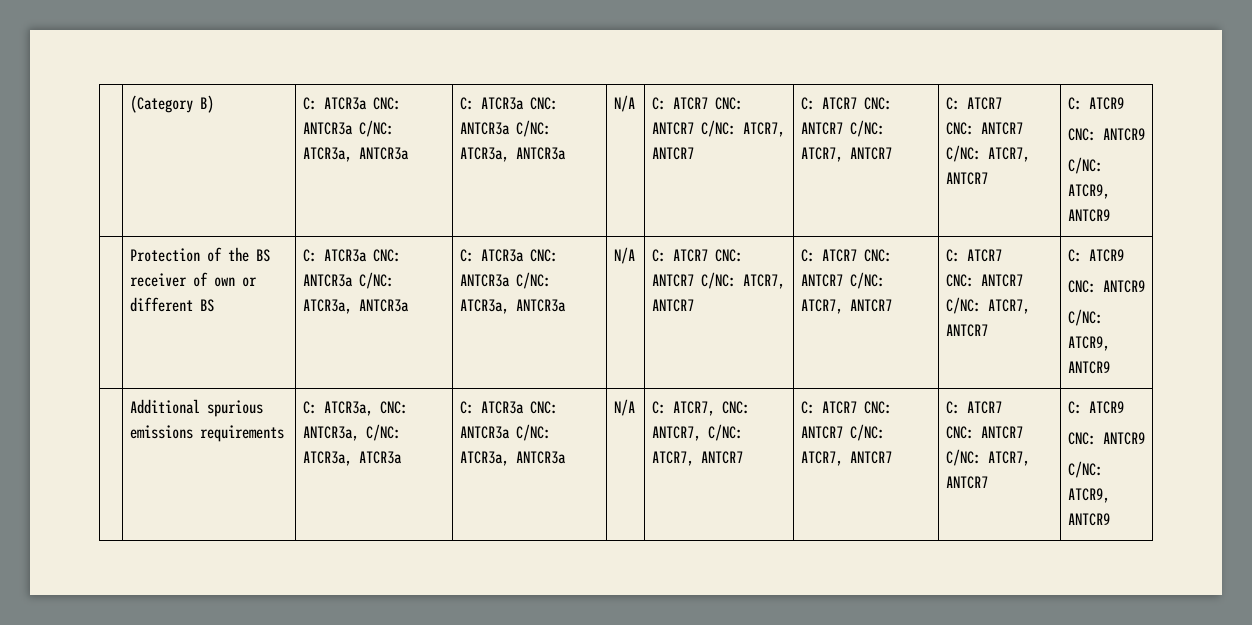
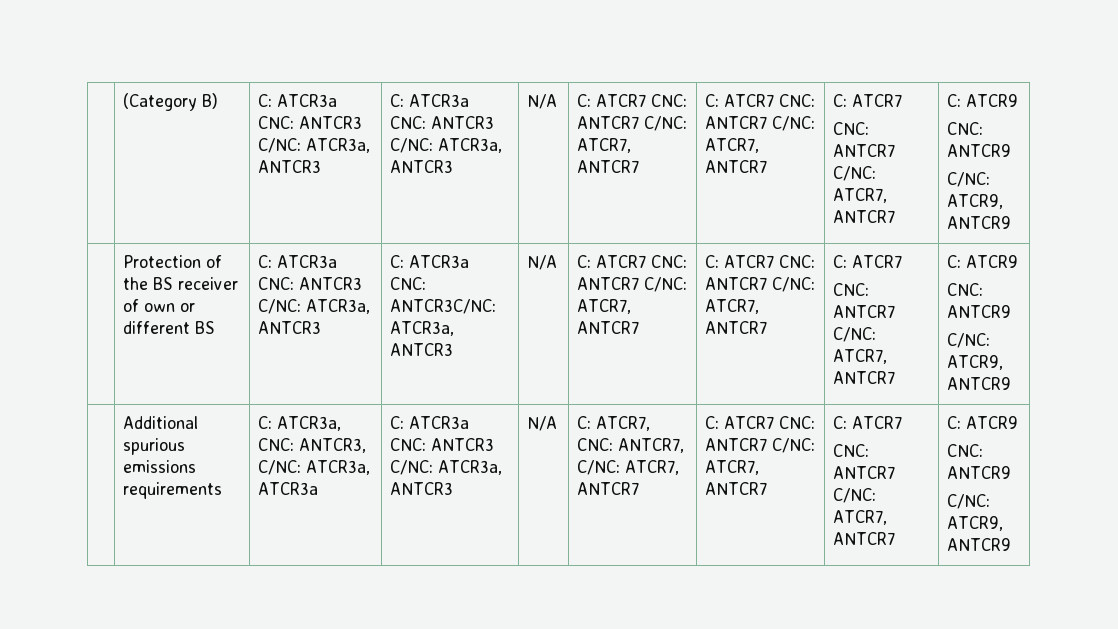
- (Category B) | C: ATCR3a CNC: ANTCR3a C/NC: ATCR3a, ANTCR3a | C: ATCR3a CNC: ANTCR3a C/NC: ATCR3a, ANTCR3a
+ (Category B) | C: ATCR3a CNC: ANTCR3 C/NC: ATCR3a, ANTCR3 | C: ATCR3a CNC: ANTCR3 C/NC: ATCR3a, ANTCR3
- Protection of the BS receiver of own or different BS | C: ATCR3a CNC: ANTCR3a C/NC: ATCR3a, ANTCR3a | C: ATCR3a CNC: ANTCR3a C/NC: ATCR3a, ANTCR3a
+ Protection of the BS receiver of own or different BS | C: ATCR3a CNC: ANTCR3 C/NC: ATCR3a, ANTCR3 | C: ATCR3a CNC: ANTCR3C/NC: ATCR3a, ANTCR3
- C: ATCR3a, CNC: ANTCR3a, C/NC: ATCR3a, ATCR3a | C: ATCR3a CNC: ANTCR3a C/NC: ATCR3a, ANTCR3a
+ C: ATCR3a, CNC: ANTCR3, C/NC: ATCR3a, ATCR3a | C: ATCR3a CNC: ANTCR3 C/NC: ATCR3a, ANTCR3

